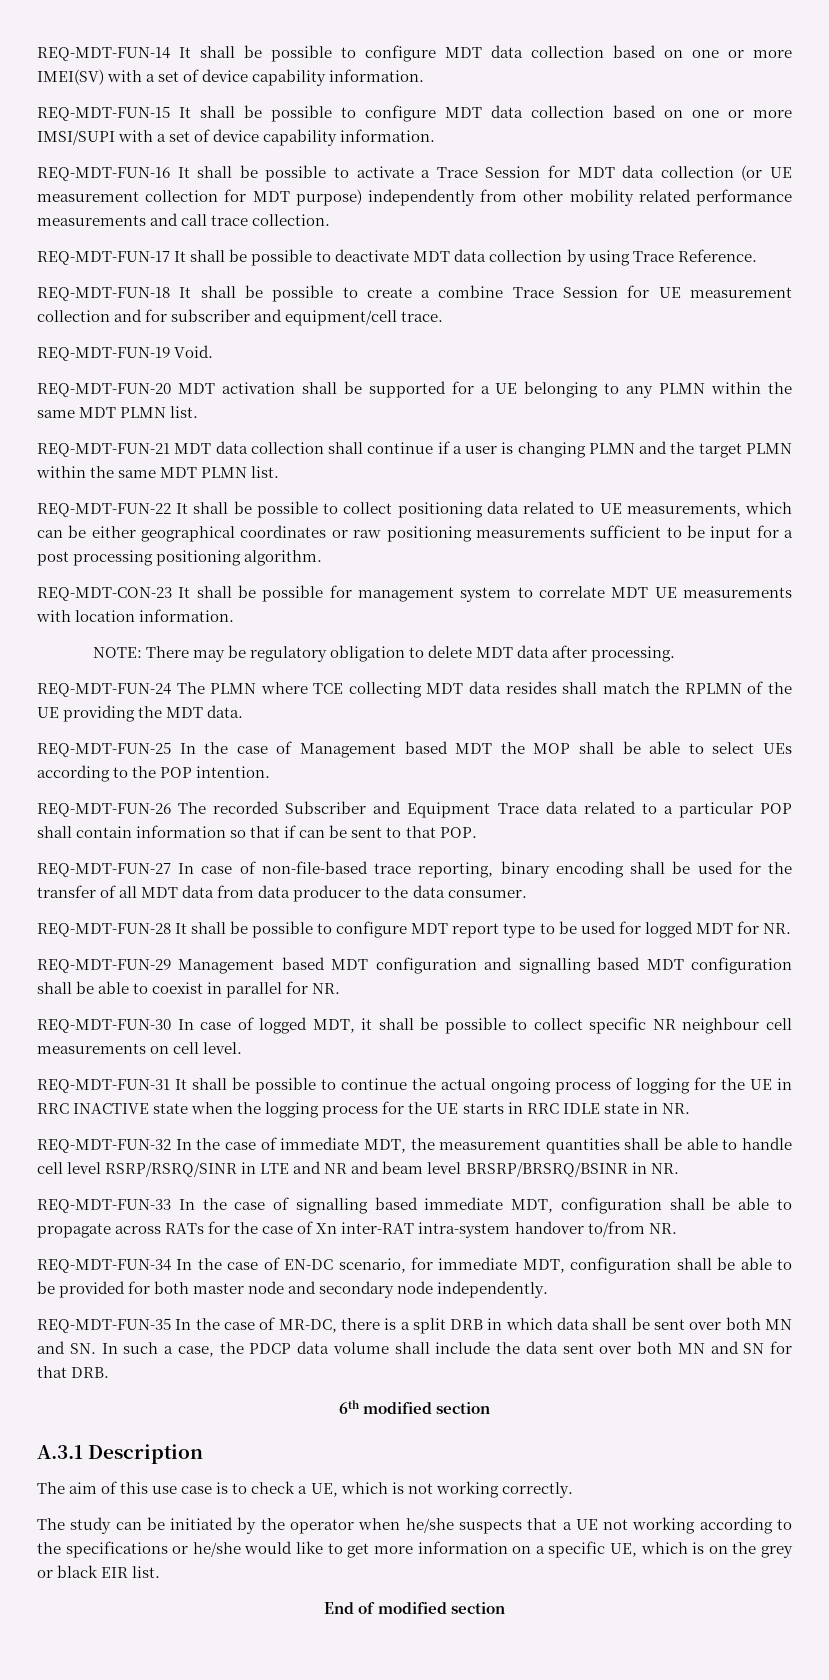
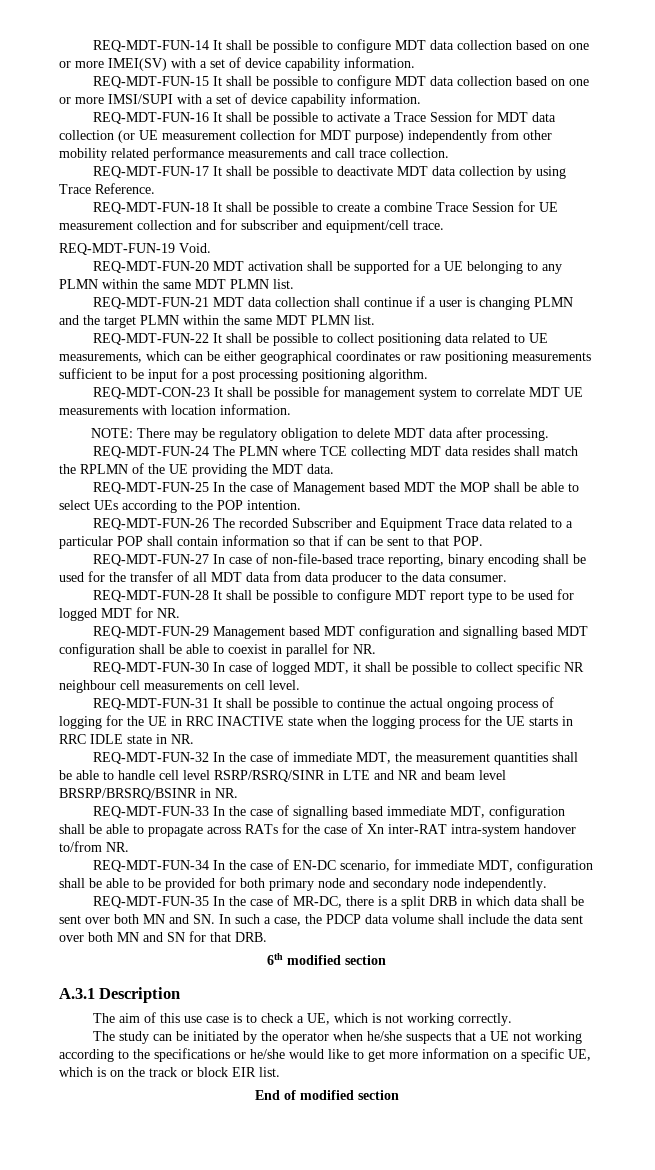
- REQ-MDT-FUN-34 In the case of EN-DC scenario, for immediate MDT, configuration shall be able to be provided for both master node and secondary node independently.
+ REQ-MDT-FUN-34 In the case of EN-DC scenario, for immediate MDT, configuration shall be able to be provided for both primary node and secondary node independently.
- The study can be initiated by the operator when he/she suspects that a UE not working according to the specifications or he/she would like to get more information on a specific UE, which is on the grey or black EIR list.
+ The study can be initiated by the operator when he/she suspects that a UE not working according to the specifications or he/she would like to get more information on a specific UE, which is on the track or block EIR list.

